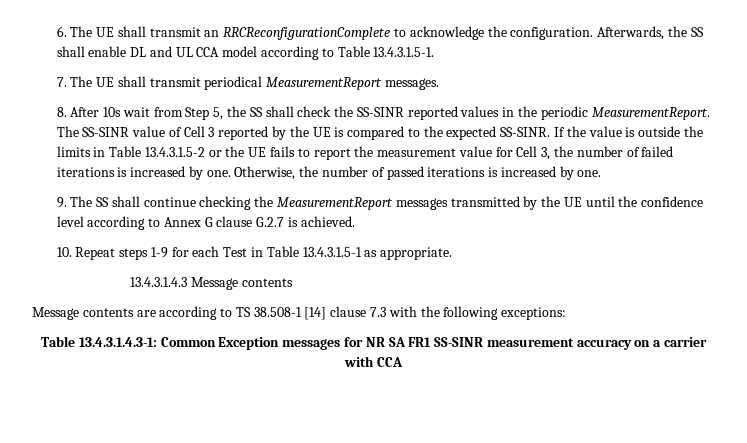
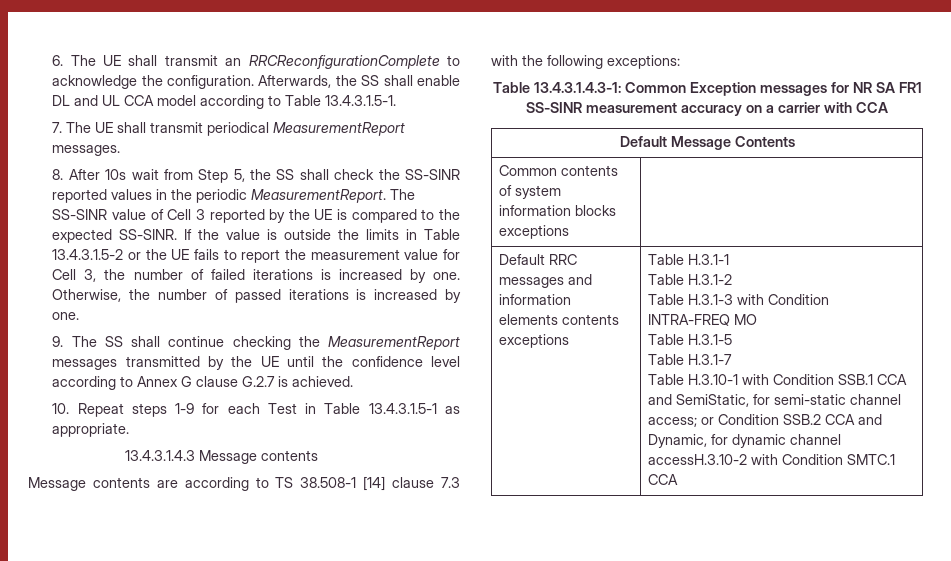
+ Default Message Contents
+ Common contents of system information blocks exceptions |
+ Default RRC messages and information elements contents exceptions | Table H.3.1-1
+ Table H.3.1-2
+ Table H.3.1-3 with Condition INTRA-FREQ MO
+ Table H.3.1-5
+ Table H.3.1-7
+ Table H.3.10-1 with Condition SSB.1 CCA and SemiStatic, for semi-static channel access; or Condition SSB.2 CCA and Dynamic, for dynamic channel accessH.3.10-2 with Condition SMTC.1 CCA

